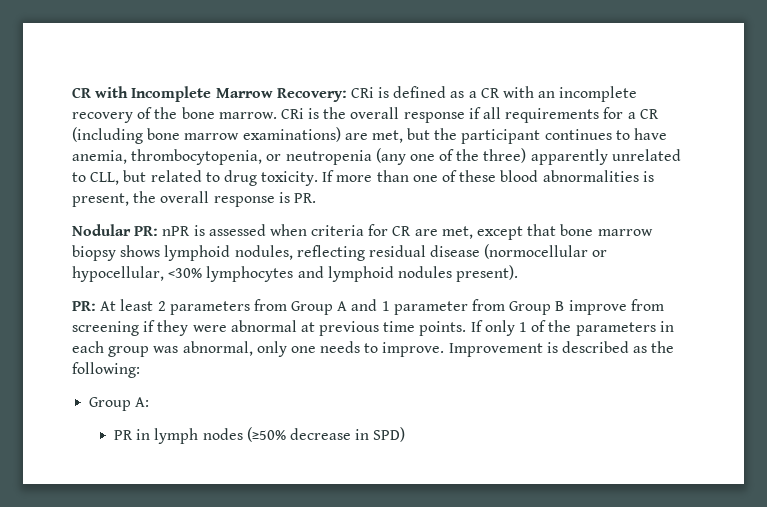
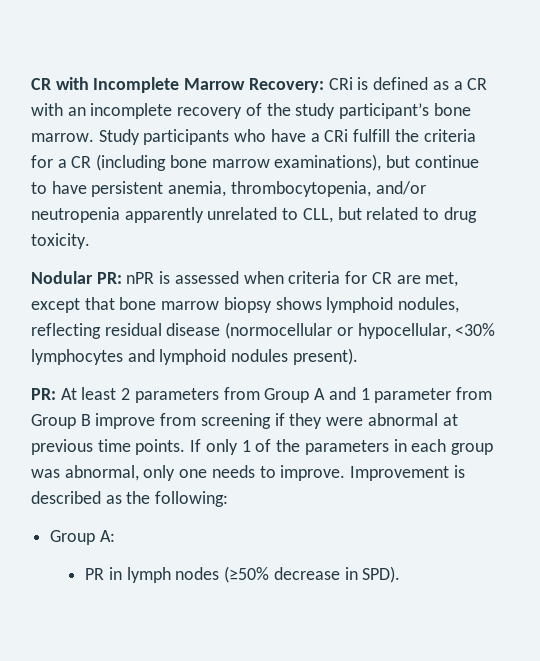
- CR with Incomplete Marrow Recovery: CRi is defined as a CR with an incomplete recovery of the bone marrow. CRi is the overall response if all requirements for a CR (including bone marrow examinations) are met, but the participant continues to have anemia, thrombocytopenia, or neutropenia (any one of the three) apparently unrelated to CLL, but related to drug toxicity. If more than one of these blood abnormalities is present, the overall response is PR.
+ CR with Incomplete Marrow Recovery: CRi is defined as a CR with an incomplete recovery of the study participant’s bone marrow. Study participants who have a CRi fulfill the criteria for a CR (including bone marrow examinations), but continue to have persistent anemia, thrombocytopenia, and/or neutropenia apparently unrelated to CLL, but related to drug toxicity.
- PR in lymph nodes (≥50% decrease in SPD)
+ PR in lymph nodes (≥50% decrease in SPD).

